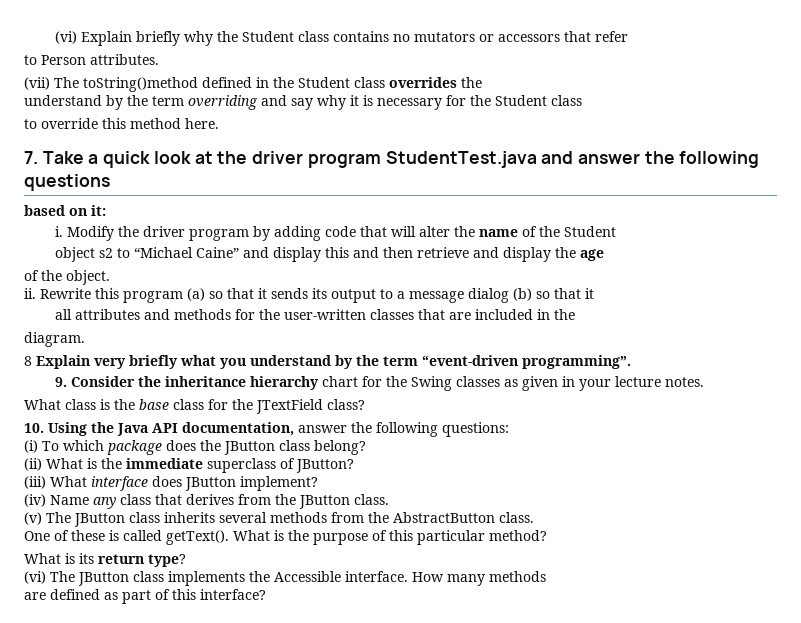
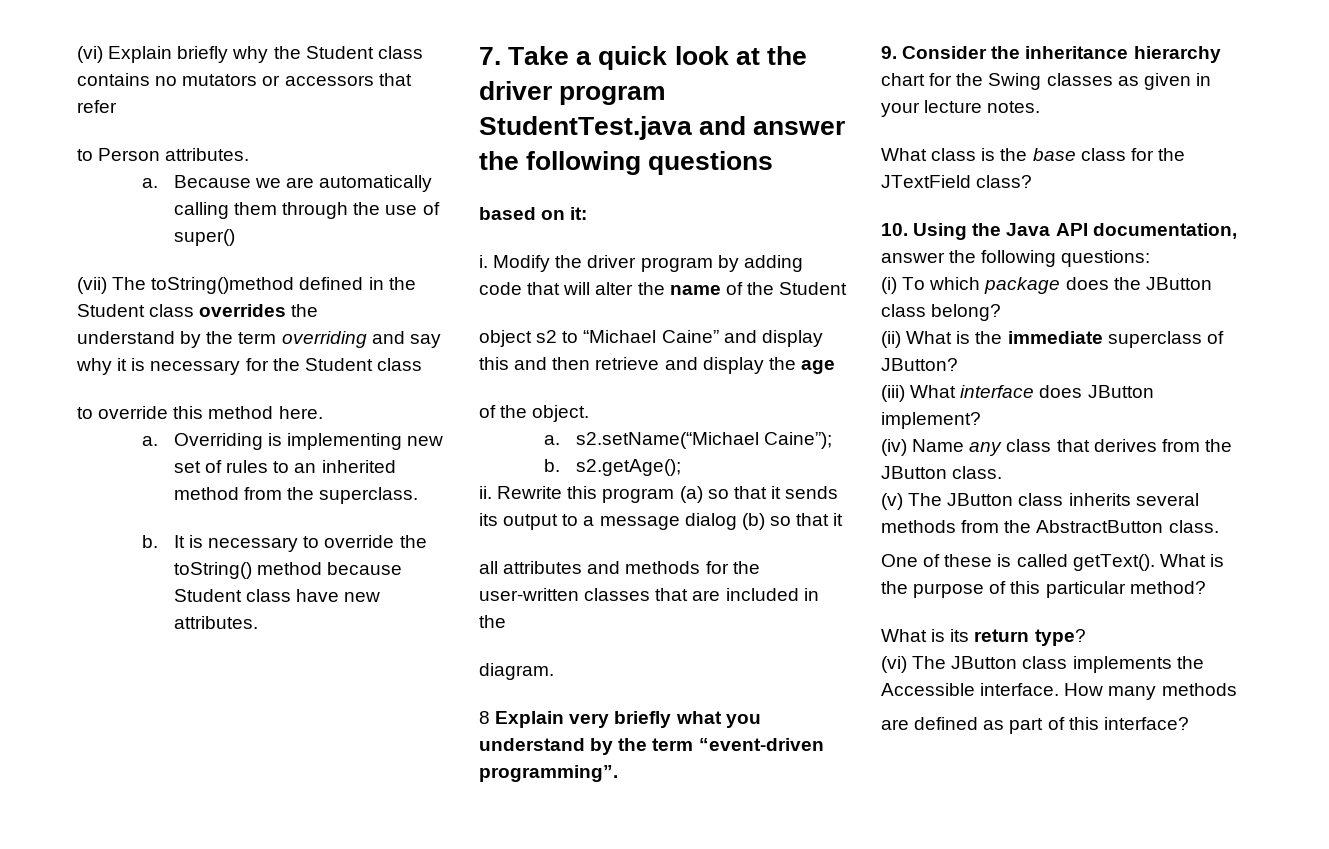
+ a. Because we are automatically calling them through the use of super()
+ a. Overriding is implementing new set of rules to an inherited method from the superclass.
+ b. It is necessary to override the toString() method because Student class have new attributes.
+ a. s2.setName(“Michael Caine”);
+ b. s2.getAge();

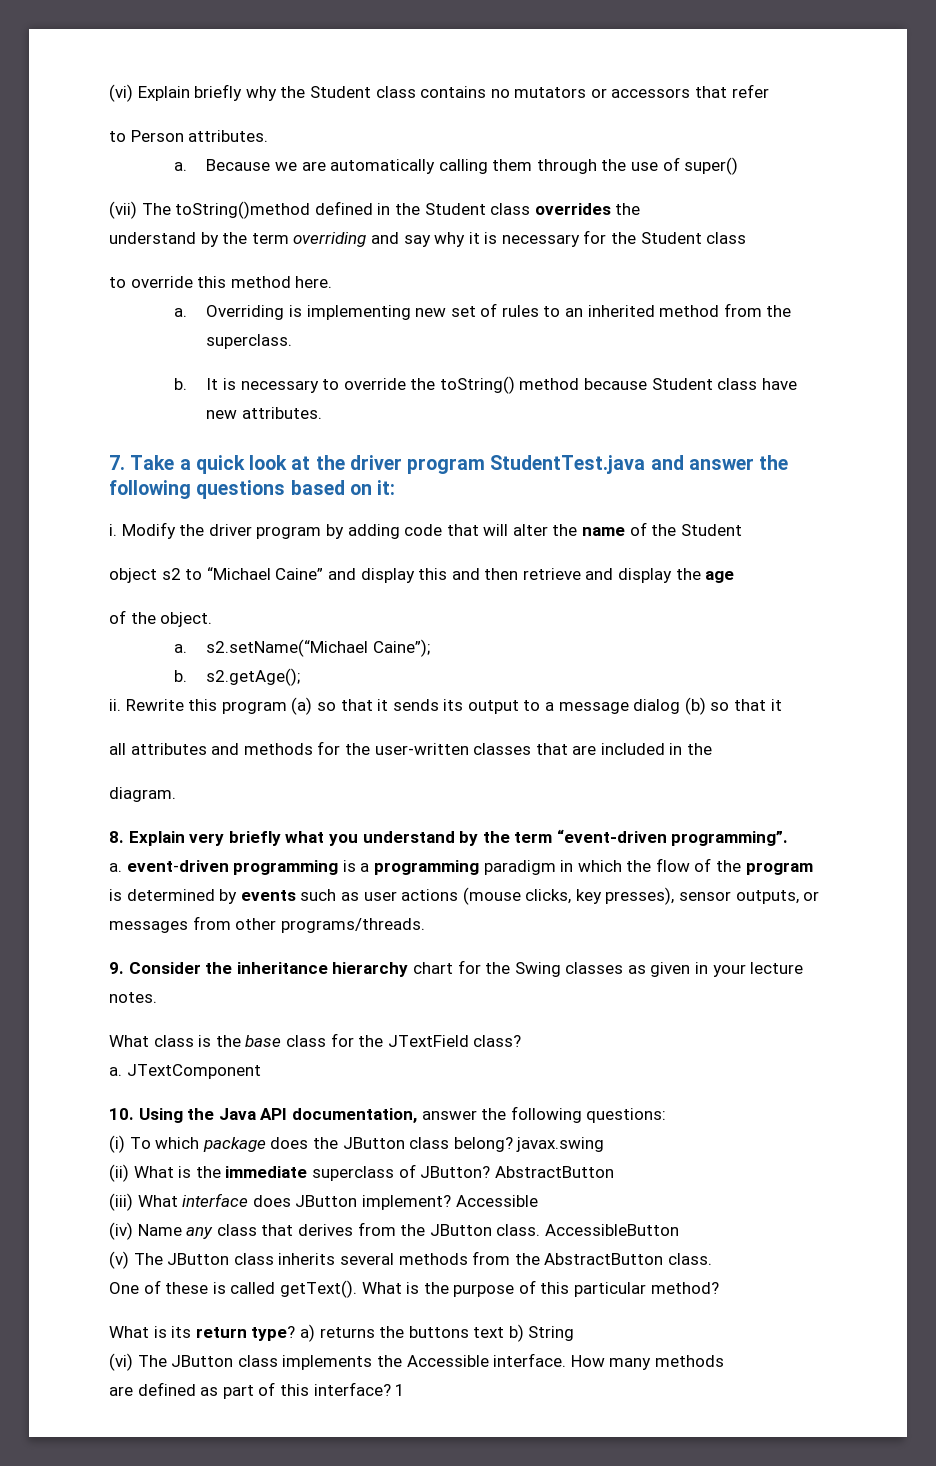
- 7. Take a quick look at the driver program StudentTest.java and answer the following questions
- based on it:
+ 7. Take a quick look at the driver program StudentTest.java and answer the following questions based on it:
- 8 Explain very briefly what you understand by the term “event-driven programming”.
+ 8. Explain very briefly what you understand by the term “event-driven programming”.
+ a. event-driven programming is a programming paradigm in which the flow of the program is determined by events such as user actions (mouse clicks, key presses), sensor outputs, or messages from other programs/threads.
+ a. JTextComponent
- (i) To which package does the JButton class belong?
+ (i) To which package does the JButton class belong? javax.swing
- (ii) What is the immediate superclass of JButton?
+ (ii) What is the immediate superclass of JButton? AbstractButton
- (iii) What interface does JButton implement?
+ (iii) What interface does JButton implement? Accessible
+ AccessibleButton
- What is its return type?
+ What is its return type? a) returns the buttons text b) String
+ 1

